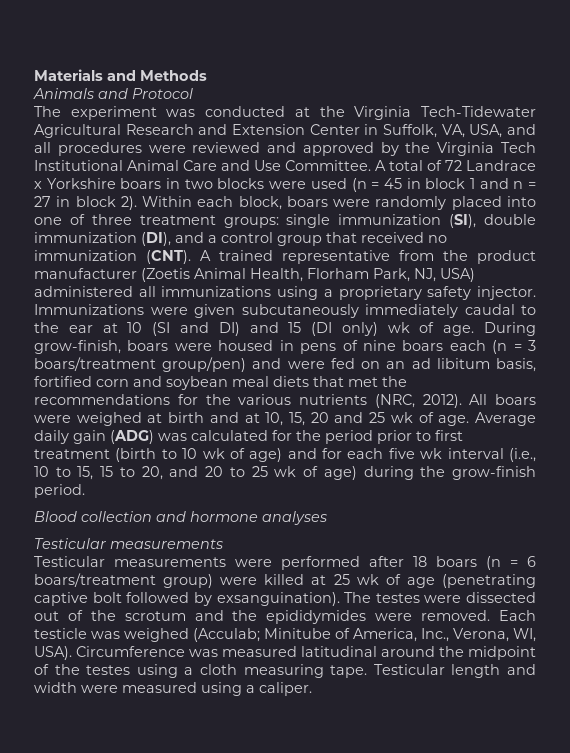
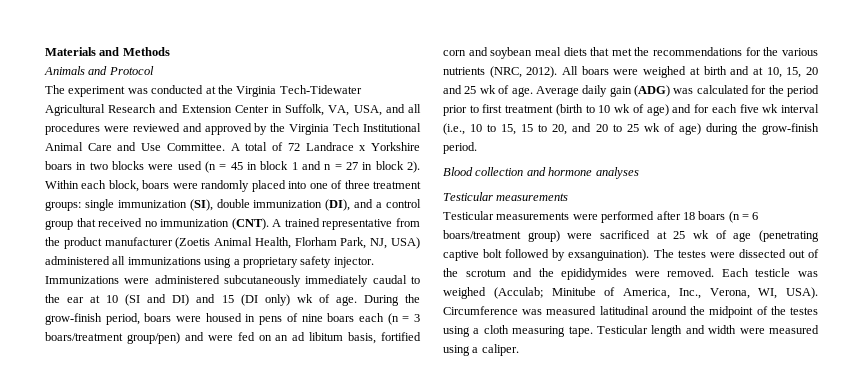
- Immunizations were given subcutaneously immediately caudal to the ear at 10 (SI and DI) and 15 (DI only) wk of age.
+ Immunizations were administered subcutaneously immediately caudal to the ear at 10 (SI and DI) and 15 (DI only) wk of age.
- During grow-finish, boars were housed in pens of nine boars each (n = 3 boars/treatment group/pen) and were fed on an ad libitum basis, fortified corn and soybean meal diets that met the recommendations for the various nutrients (NRC, 2012).
+ During the grow-finish period, boars were housed in pens of nine boars each (n = 3 boars/treatment group/pen) and were fed on an ad libitum basis, fortified corn and soybean meal diets that met the recommendations for the various nutrients (NRC, 2012).
- Testicular measurements were performed after 18 boars (n = 6 boars/treatment group) were killed at 25 wk of age (penetrating captive bolt followed by exsanguination).
+ Testicular measurements were performed after 18 boars (n = 6 boars/treatment group) were sacrificed at 25 wk of age (penetrating captive bolt followed by exsanguination).

